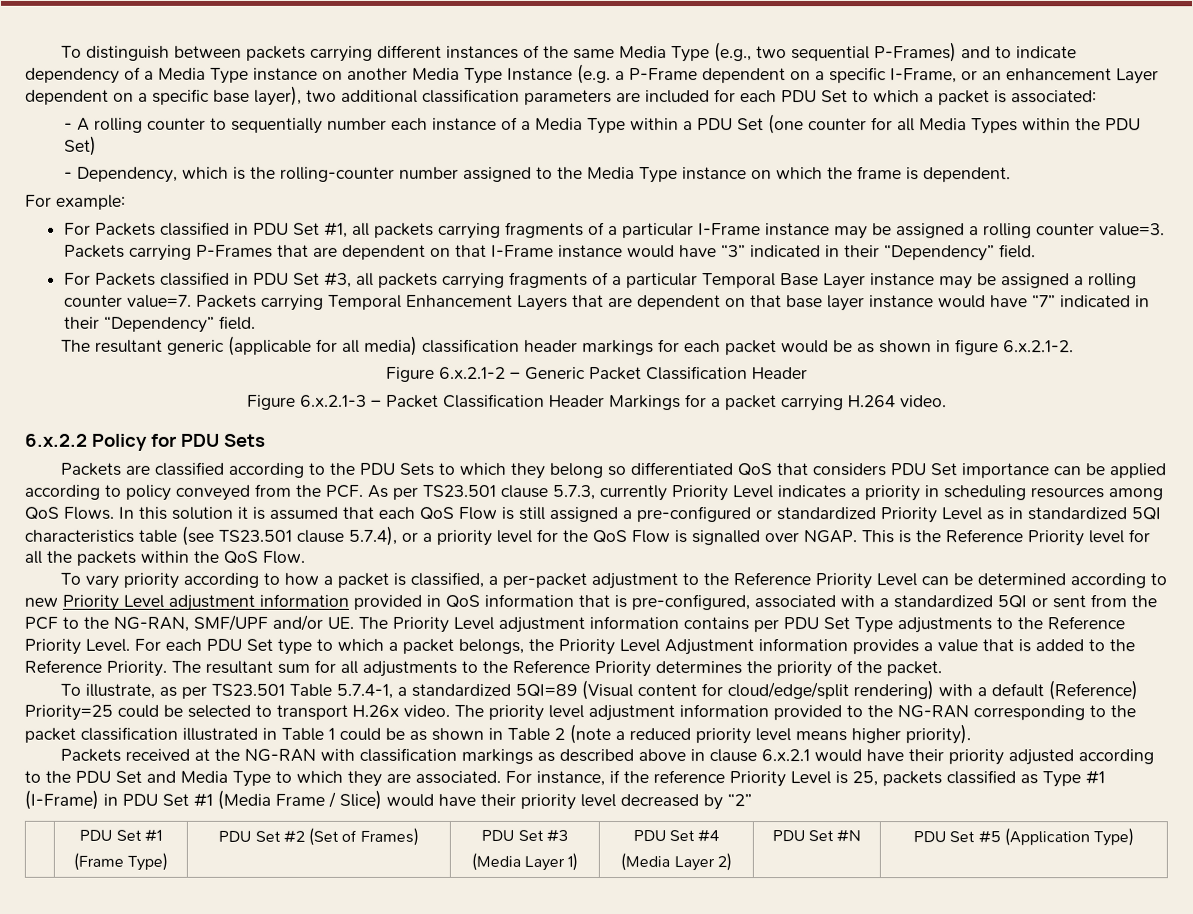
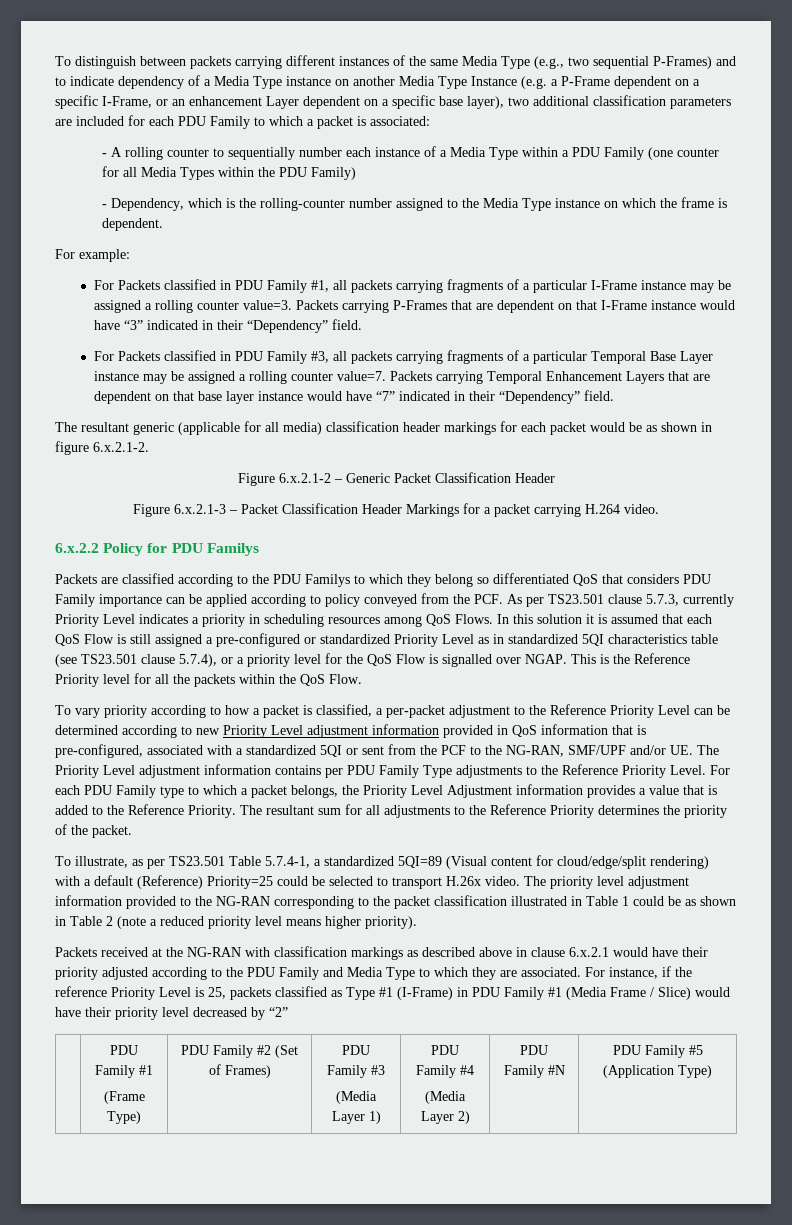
- To distinguish between packets carrying different instances of the same Media Type (e.g., two sequential P-Frames) and to indicate dependency of a Media Type instance on another Media Type Instance (e.g. a P-Frame dependent on a specific I-Frame, or an enhancement Layer dependent on a specific base layer), two additional classification parameters are included for each PDU Set to which a packet is associated:
+ To distinguish between packets carrying different instances of the same Media Type (e.g., two sequential P-Frames) and to indicate dependency of a Media Type instance on another Media Type Instance (e.g. a P-Frame dependent on a specific I-Frame, or an enhancement Layer dependent on a specific base layer), two additional classification parameters are included for each PDU Family to which a packet is associated:
- - A rolling counter to sequentially number each instance of a Media Type within a PDU Set (one counter for all Media Types within the PDU Set)
+ - A rolling counter to sequentially number each instance of a Media Type within a PDU Family (one counter for all Media Types within the PDU Family)
- For Packets classified in PDU Set #1, all packets carrying fragments of a particular I-Frame instance may be assigned a rolling counter value=3.
+ For Packets classified in PDU Family #1, all packets carrying fragments of a particular I-Frame instance may be assigned a rolling counter value=3.
- For Packets classified in PDU Set #3, all packets carrying fragments of a particular Temporal Base Layer instance may be assigned a rolling counter value=7.
+ For Packets classified in PDU Family #3, all packets carrying fragments of a particular Temporal Base Layer instance may be assigned a rolling counter value=7.
- 6.x.2.2 Policy for PDU Sets
+ 6.x.2.2 Policy for PDU Familys
- Packets are classified according to the PDU Sets to which they belong so differentiated QoS that considers PDU Set importance can be applied according to policy conveyed from the PCF. As per TS23.501 clause 5.7.3, currently Priority Level indicates a priority in scheduling resources among QoS Flows.
+ Packets are classified according to the PDU Familys to which they belong so differentiated QoS that considers PDU Family importance can be applied according to policy conveyed from the PCF. As per TS23.501 clause 5.7.3, currently Priority Level indicates a priority in scheduling resources among QoS Flows.
- To vary priority according to how a packet is classified, a per-packet adjustment to the Reference Priority Level can be determined according to new Priority Level adjustment information provided in QoS information that is pre-configured, associated with a standardized 5QI or sent from the PCF to the NG-RAN, SMF/UPF and/or UE. The Priority Level adjustment information contains per PDU Set Type adjustments to the Reference Priority Level.
+ To vary priority according to how a packet is classified, a per-packet adjustment to the Reference Priority Level can be determined according to new Priority Level adjustment information provided in QoS information that is pre-configured, associated with a standardized 5QI or sent from the PCF to the NG-RAN, SMF/UPF and/or UE. The Priority Level adjustment information contains per PDU Family Type adjustments to the Reference Priority Level.
- For each PDU Set type to which a packet belongs, the Priority Level Adjustment information provides a value that is added to the Reference Priority.
+ For each PDU Family type to which a packet belongs, the Priority Level Adjustment information provides a value that is added to the Reference Priority.
- Packets received at the NG-RAN with classification markings as described above in clause 6.x.2.1 would have their priority adjusted according to the PDU Set and Media Type to which they are associated.
+ Packets received at the NG-RAN with classification markings as described above in clause 6.x.2.1 would have their priority adjusted according to the PDU Family and Media Type to which they are associated.
- For instance, if the reference Priority Level is 25, packets classified as Type #1 (I-Frame) in PDU Set #1 (Media Frame / Slice) would have their priority level decreased by “2”
+ For instance, if the reference Priority Level is 25, packets classified as Type #1 (I-Frame) in PDU Family #1 (Media Frame / Slice) would have their priority level decreased by “2”
- | PDU Set #1
- (Frame Type) | PDU Set #2 (Set of Frames) | PDU Set #3
- (Media Layer 1) | PDU Set #4
- (Media Layer 2) | PDU Set #N | PDU Set #5 (Application Type)
+ | PDU Family #1
+ (Frame Type) | PDU Family #2 (Set of Frames) | PDU Family #3
+ (Media Layer 1) | PDU Family #4
+ (Media Layer 2) | PDU Family #N | PDU Family #5 (Application Type)

